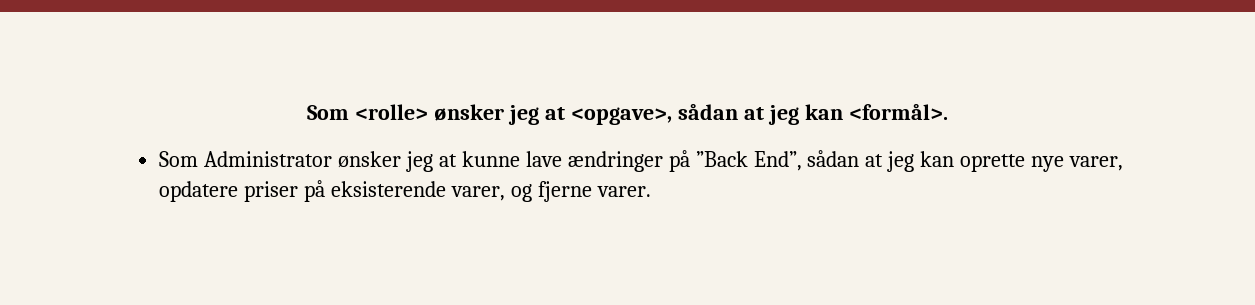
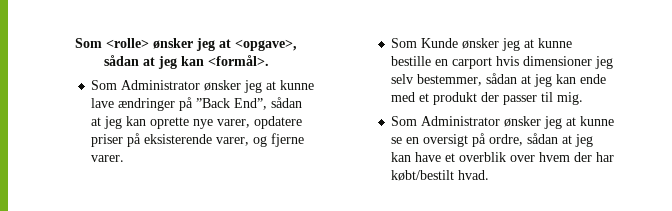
+ Som Kunde ønsker jeg at kunne bestille en carport hvis dimensioner jeg selv bestemmer, sådan at jeg kan ende med et produkt der passer til mig.
+ Som Administrator ønsker jeg at kunne se en oversigt på ordre, sådan at jeg kan have et overblik over hvem der har købt/bestilt hvad.

